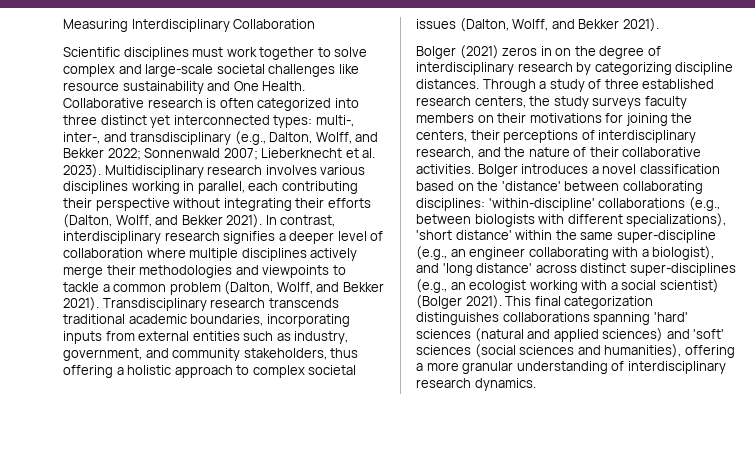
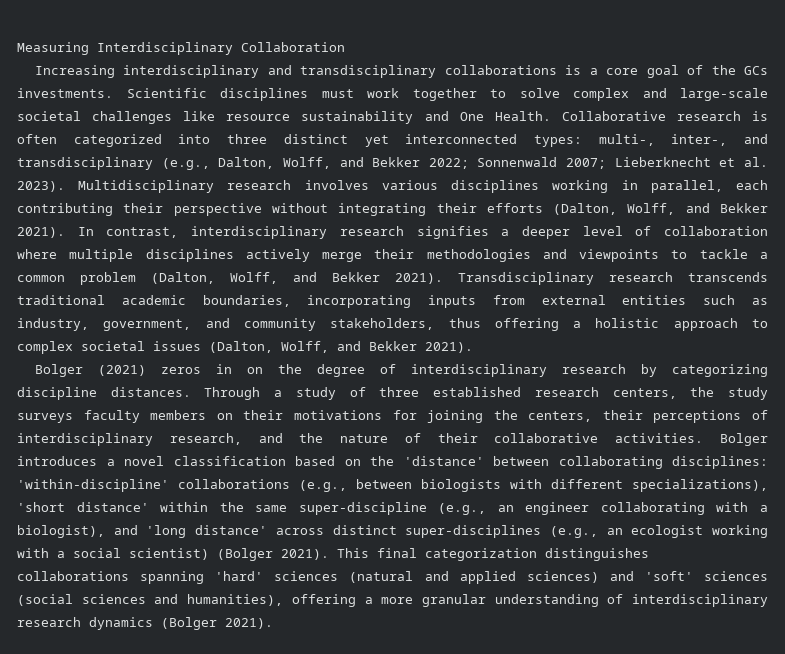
+ Increasing interdisciplinary and transdisciplinary collaborations is a core goal of the GCs investments.
- This final categorization distinguishes collaborations spanning 'hard' sciences (natural and applied sciences) and 'soft' sciences (social sciences and humanities), offering a more granular understanding of interdisciplinary research dynamics.
+ This final categorization distinguishes collaborations spanning 'hard' sciences (natural and applied sciences) and 'soft' sciences (social sciences and humanities), offering a more granular understanding of interdisciplinary research dynamics (Bolger 2021).

